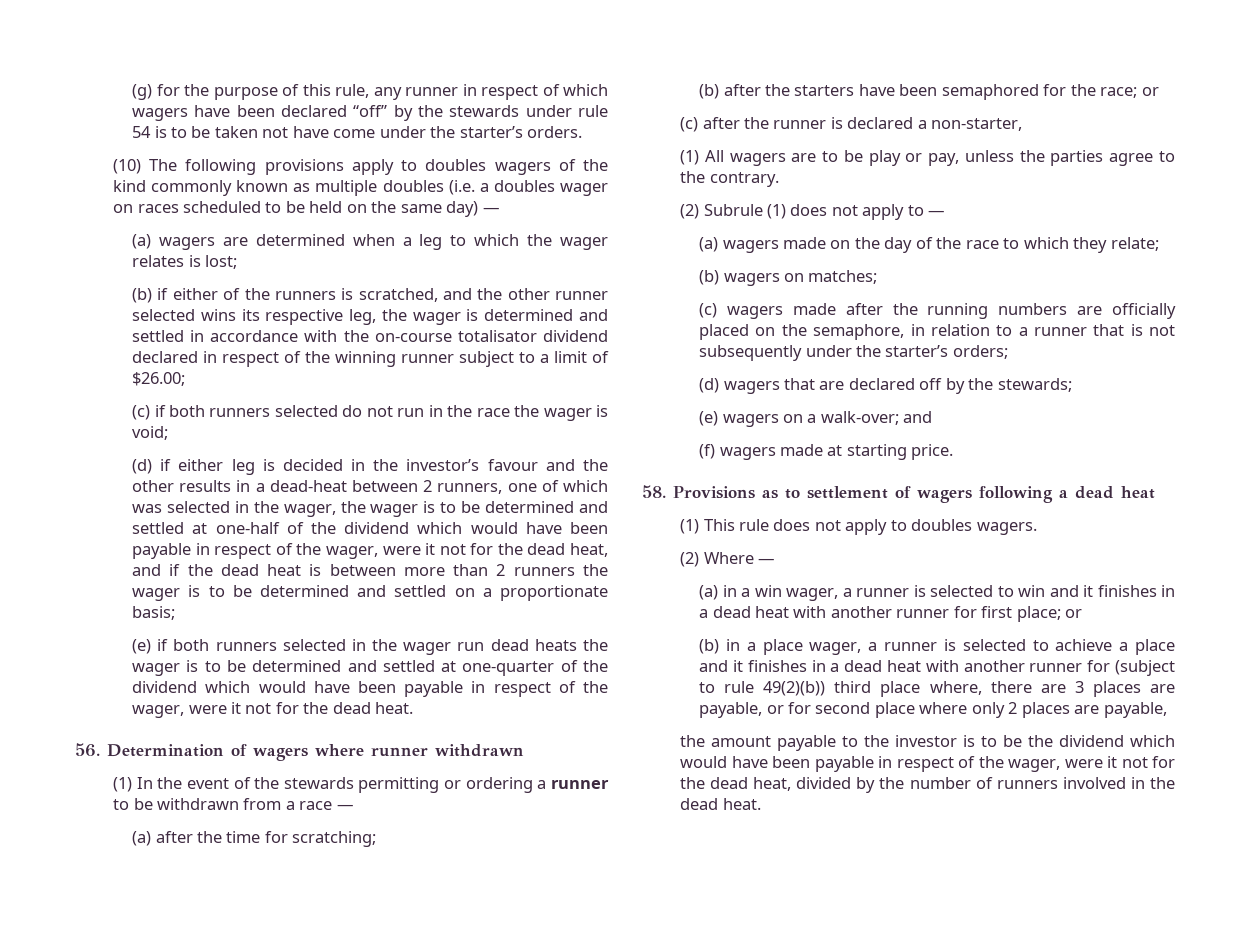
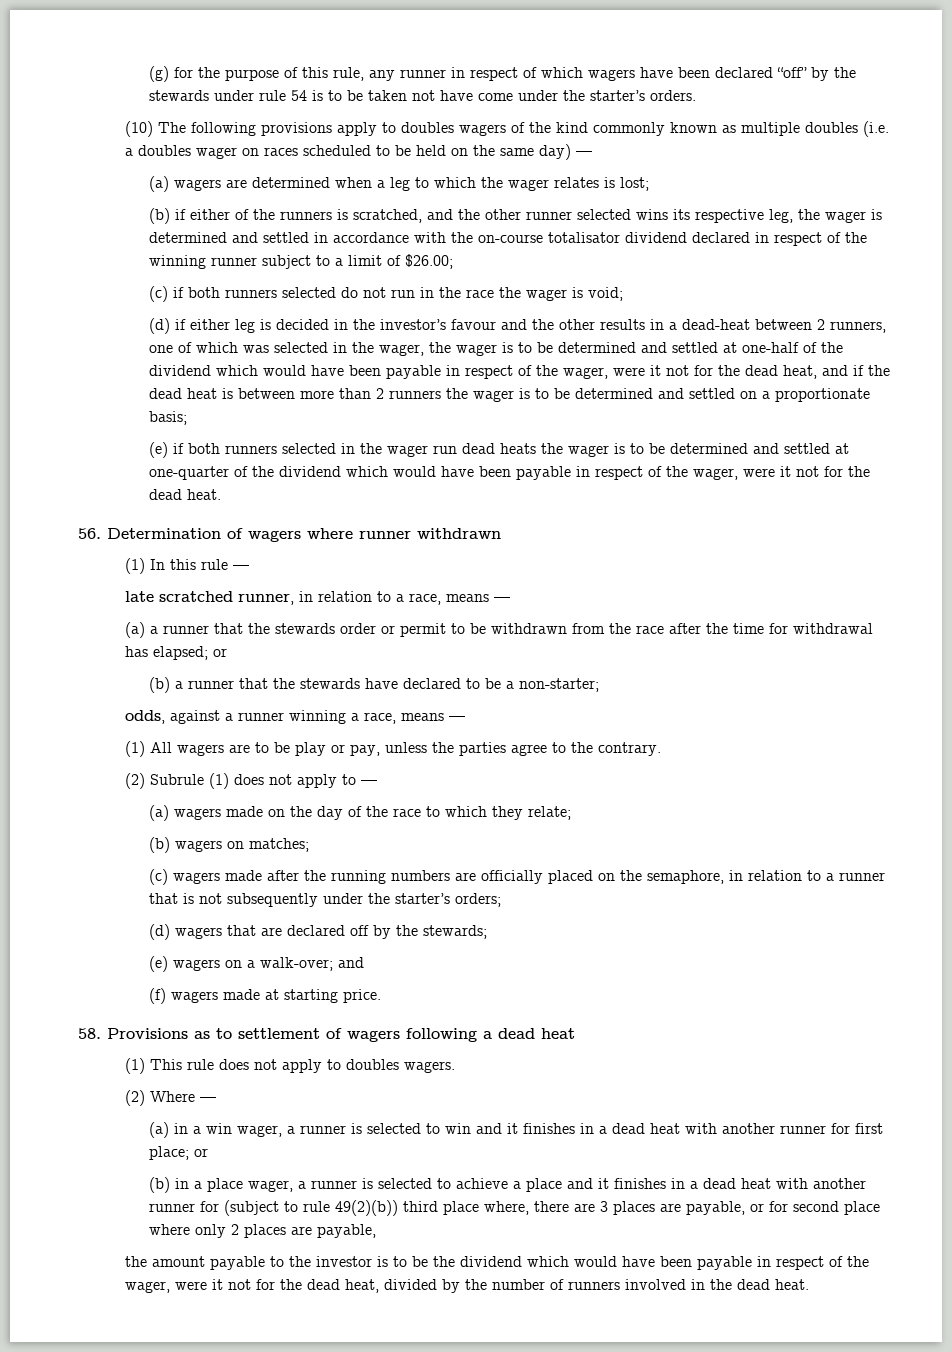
- (1) In the event of the stewards permitting or ordering a runner to be withdrawn from a race —
- (a) after the time for scratching;
- (b) after the starters have been semaphored for the race; or
- (c) after the runner is declared a non-starter,
+ (1) In this rule —
+ late scratched runner, in relation to a race, means —
+ (a) a runner that the stewards order or permit to be withdrawn from the race after the time for withdrawal has elapsed; or
+ (b) a runner that the stewards have declared to be a non-starter;
+ odds, against a runner winning a race, means —

